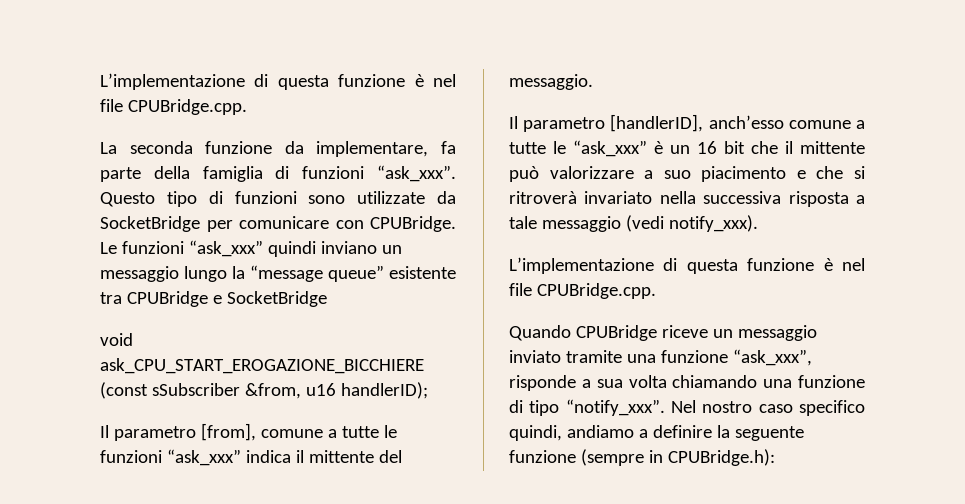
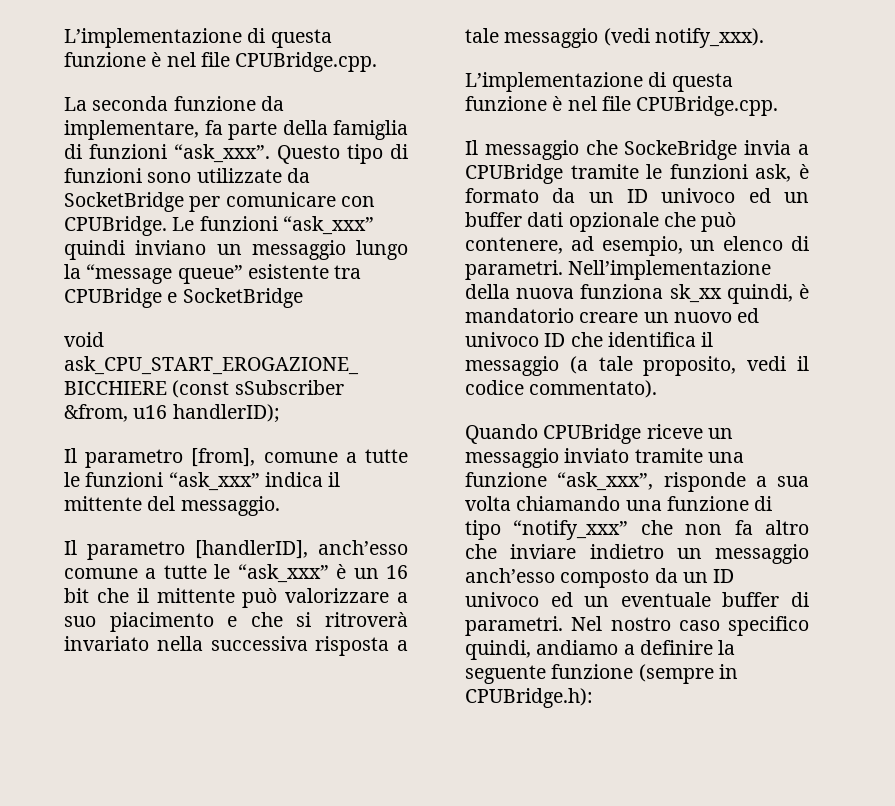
+ Il messaggio che SockeBridge invia a CPUBridge tramite le funzioni ask, è formato da un ID univoco ed un buffer dati opzionale che può contenere, ad esempio, un elenco di parametri. Nell’implementazione della nuova funziona sk_xx quindi, è mandatorio creare un nuovo ed univoco ID che identifica il messaggio (a tale proposito, vedi il codice commentato).
- Quando CPUBridge riceve un messaggio inviato tramite una funzione “ask_xxx”, risponde a sua volta chiamando una funzione di tipo “notify_xxx”.
+ Quando CPUBridge riceve un messaggio inviato tramite una funzione “ask_xxx”, risponde a sua volta chiamando una funzione di tipo “notify_xxx” che non fa altro che inviare indietro un messaggio anch’esso composto da un ID univoco ed un eventuale buffer di parametri.

